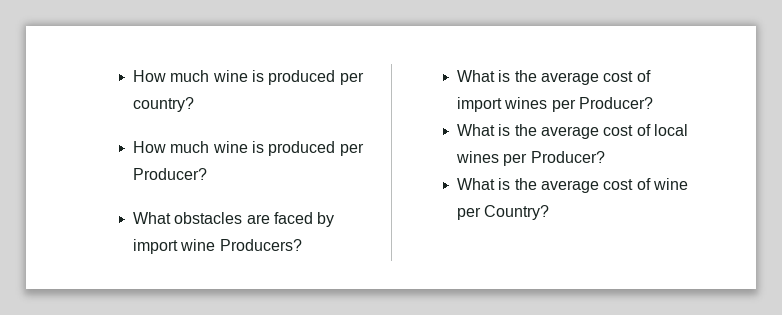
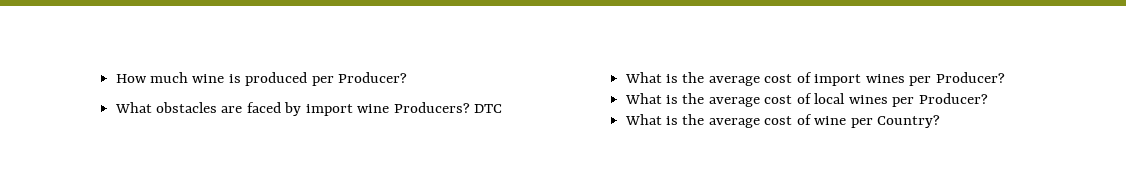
- How much wine is produced per country?
+ DTC

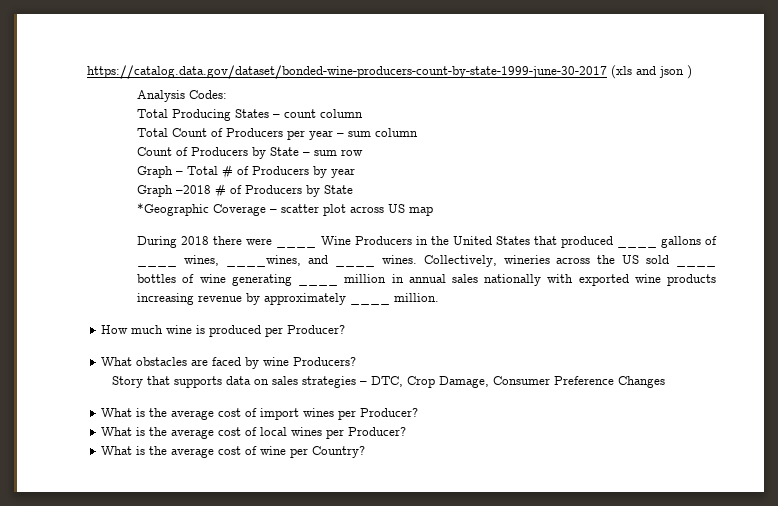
+ https://catalog.data.gov/dataset/bonded-wine-producers-count-by-state-1999-june-30-2017 (xls and json )
+ Analysis Codes:
+ Total Producing States – count column
+ Total Count of Producers per year – sum column
+ Count of Producers by State – sum row
+ Graph – Total # of Producers by year
+ Graph –2018 # of Producers by State
+ *Geographic Coverage – scatter plot across US map
+ During 2018 there were ____ Wine Producers in the United States that produced ____ gallons of ____ wines, ____wines, and ____ wines. Collectively, wineries across the US sold ____ bottles of wine generating ____ million in annual sales nationally with exported wine products increasing revenue by approximately ____ million.
- What obstacles are faced by import wine Producers? DTC
+ What obstacles are faced by wine Producers?
+ Story that supports data on sales strategies – DTC, Crop Damage, Consumer Preference Changes

